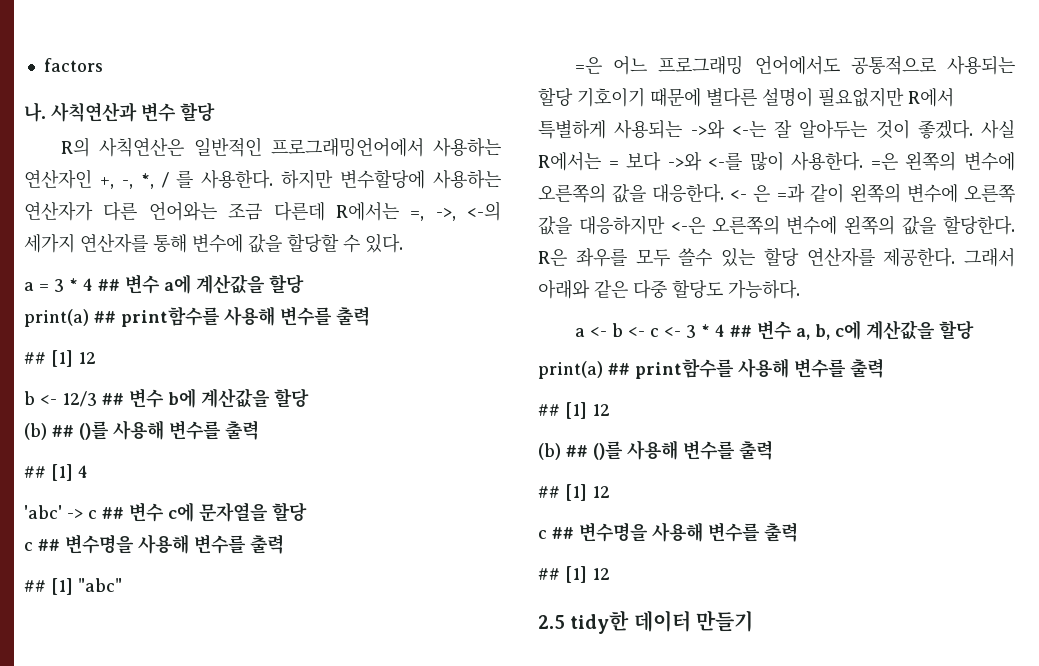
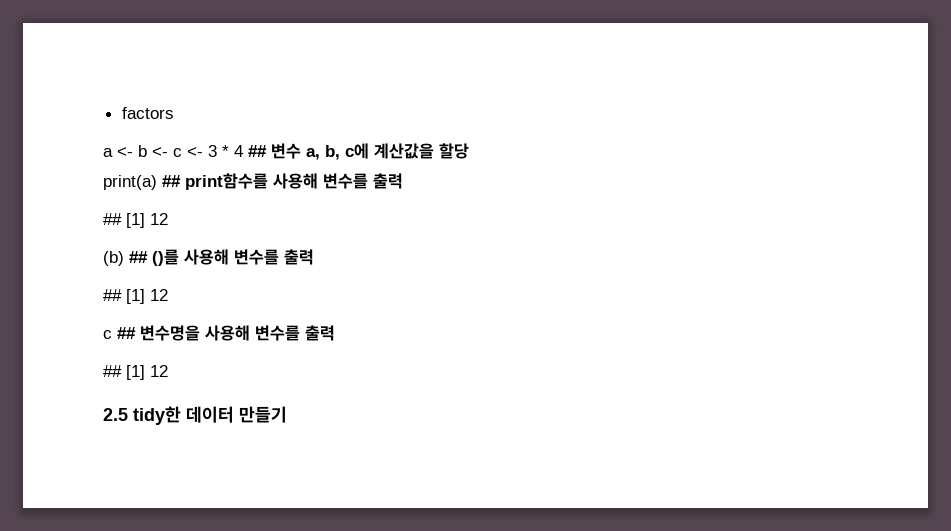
- 나. 사칙연산과 변수 할당
- R의 사칙연산은 일반적인 프로그래밍언어에서 사용하는 연산자인 +, -, *, / 를 사용한다. 하지만 변수할당에 사용하는 연산자가 다른 언어와는 조금 다른데 R에서는 =, ->, <-의 세가지 연산자를 통해 변수에 값을 할당할 수 있다.
- a = 3 * 4 ## 변수 a에 계산값을 할당
- print(a) ## print함수를 사용해 변수를 출력
- ## [1] 12
- b <- 12/3 ## 변수 b에 계산값을 할당
- (b) ## ()를 사용해 변수를 출력
- ## [1] 4
- 'abc' -> c ## 변수 c에 문자열을 할당
- c ## 변수명을 사용해 변수를 출력
- ## [1] "abc"
- =은 어느 프로그래밍 언어에서도 공통적으로 사용되는 할당 기호이기 때문에 별다른 설명이 필요없지만 R에서 특별하게 사용되는 ->와 <-는 잘 알아두는 것이 좋겠다. 사실 R에서는 = 보다 ->와 <-를 많이 사용한다. =은 왼쪽의 변수에 오른쪽의 값을 대응한다. <- 은 =과 같이 왼쪽의 변수에 오른쪽 값을 대응하지만 <-은 오른쪽의 변수에 왼쪽의 값을 할당한다. R은 좌우를 모두 쓸수 있는 할당 연산자를 제공한다. 그래서 아래와 같은 다중 할당도 가능하다.

